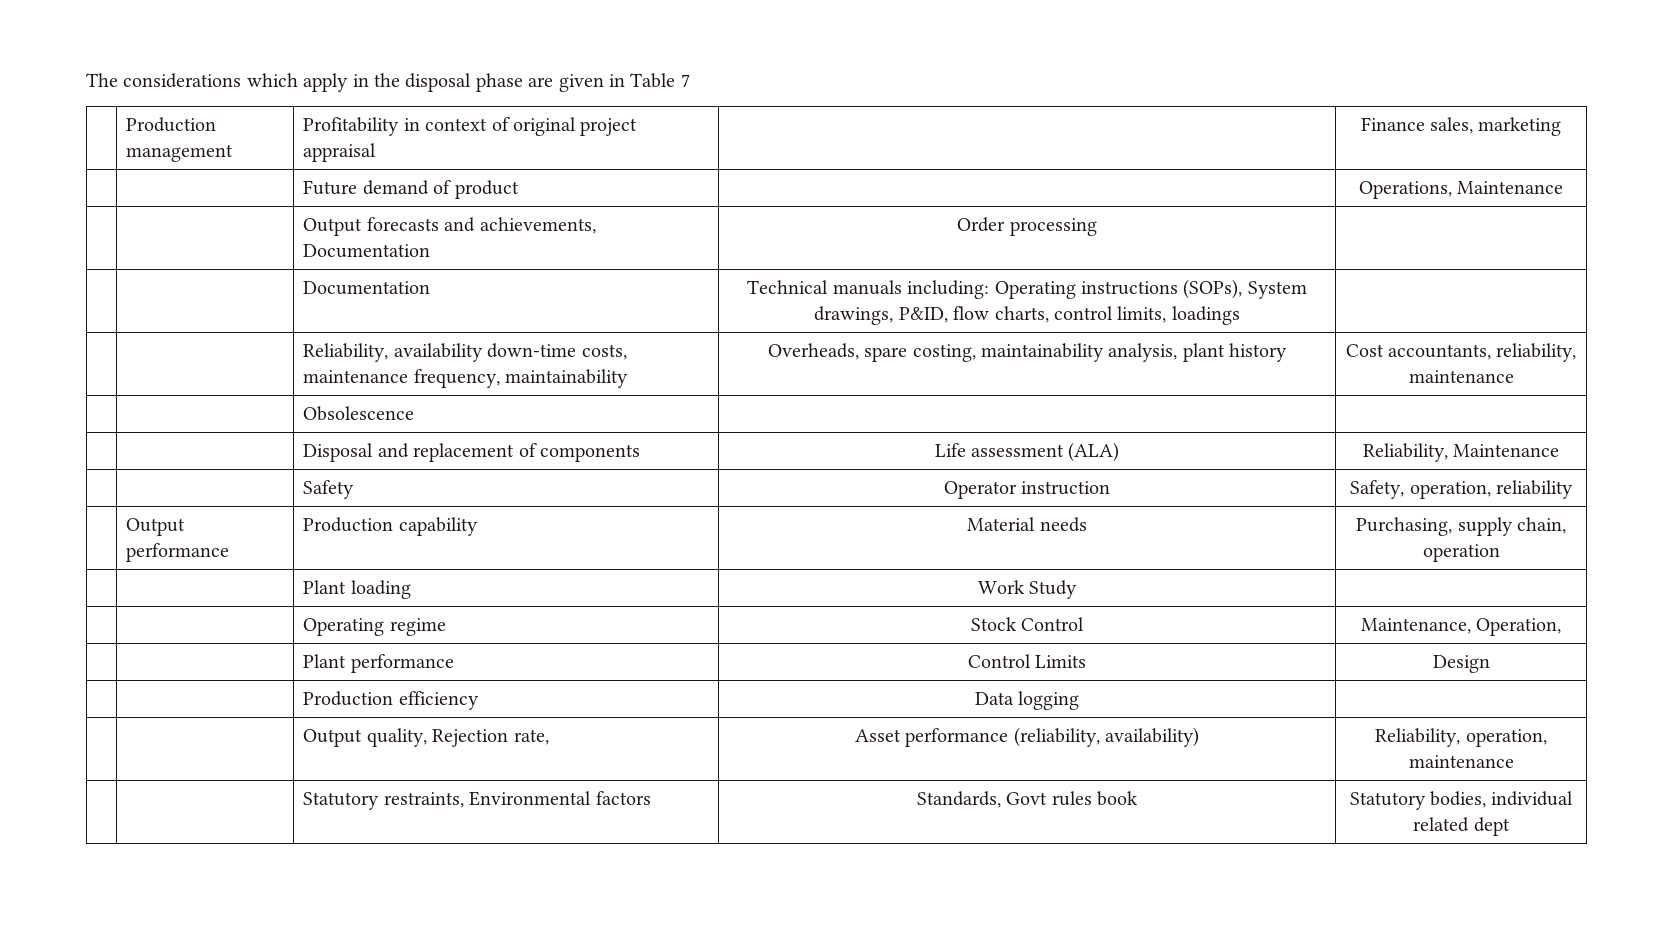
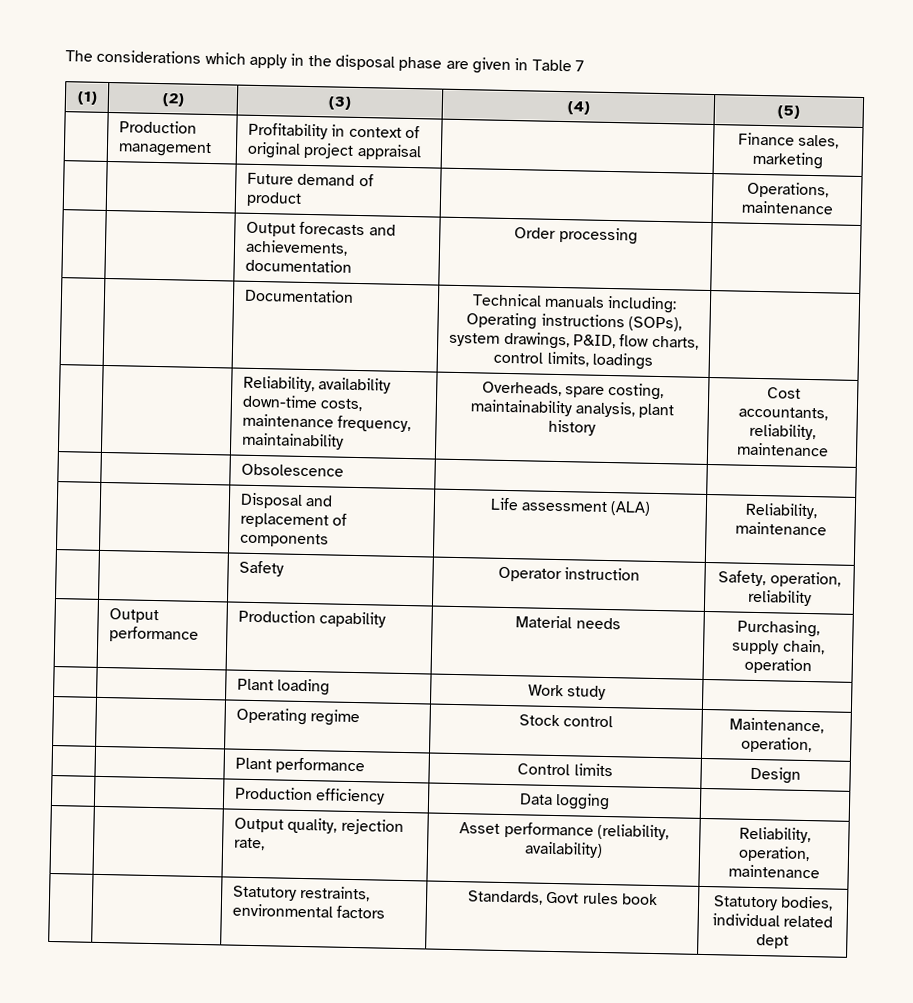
+ (1) | (2) | (3) | (4) | (5)
- | | Future demand of product | | Operations, Maintenance
+ | | Future demand of product | | Operations, maintenance
- | | Output forecasts and achievements, Documentation | Order processing |
+ | | Output forecasts and achievements, documentation | Order processing |
- | | Documentation | Technical manuals including: Operating instructions (SOPs), System drawings, P&ID, flow charts, control limits, loadings |
+ | | Documentation | Technical manuals including: Operating instructions (SOPs), system drawings, P&ID, flow charts, control limits, loadings |
- | | Disposal and replacement of components | Life assessment (ALA) | Reliability, Maintenance
+ | | Disposal and replacement of components | Life assessment (ALA) | Reliability, maintenance
- | | Plant loading | Work Study |
+ | | Plant loading | Work study |
- | | Operating regime | Stock Control | Maintenance, Operation,
+ | | Operating regime | Stock control | Maintenance, operation,
- | | Plant performance | Control Limits | Design
+ | | Plant performance | Control limits | Design
- | | Output quality, Rejection rate, | Asset performance (reliability, availability) | Reliability, operation, maintenance
+ | | Output quality, rejection rate, | Asset performance (reliability, availability) | Reliability, operation, maintenance
- | | Statutory restraints, Environmental factors | Standards, Govt rules book | Statutory bodies, individual related dept
+ | | Statutory restraints, environmental factors | Standards, Govt rules book | Statutory bodies, individual related dept

